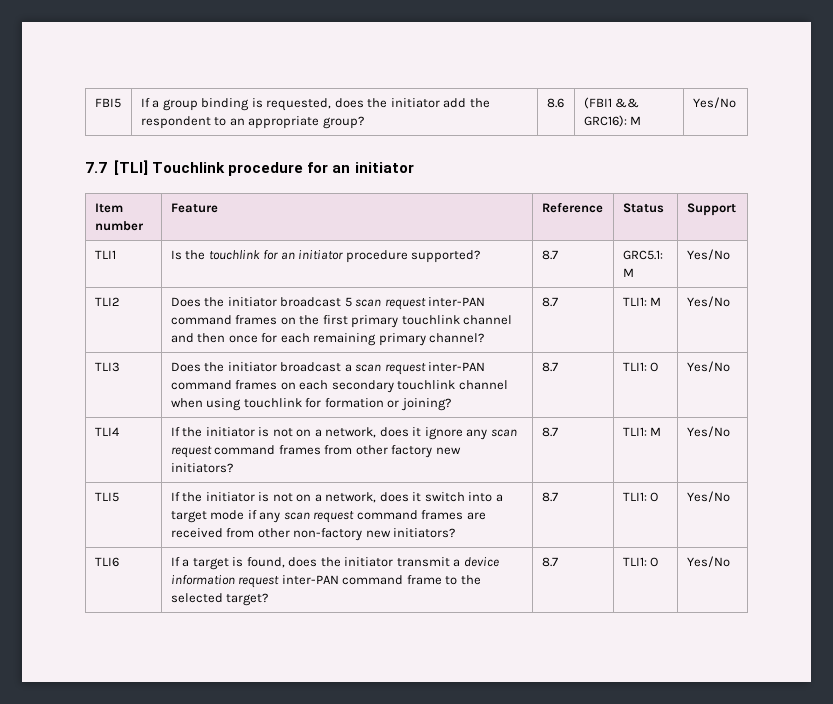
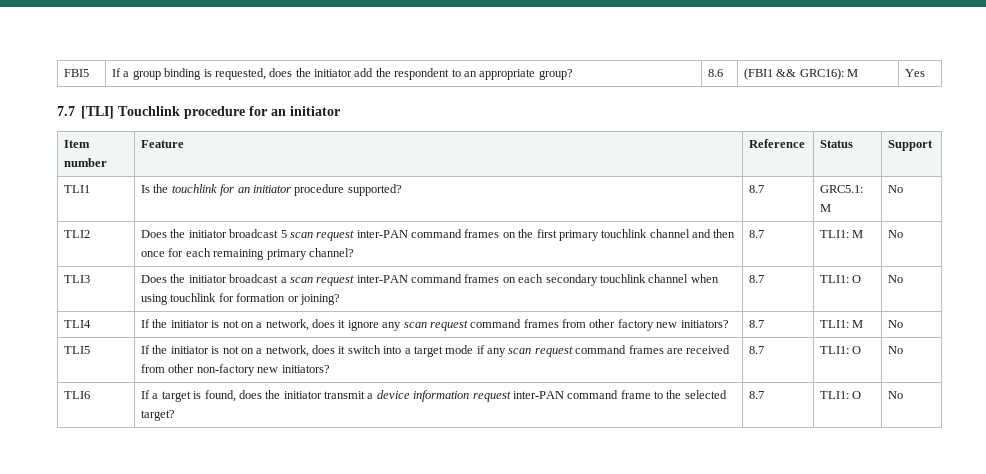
- FBI5 | If a group binding is requested, does the initiator add the respondent to an appropriate group? | 8.6 | (FBI1 && GRC16): M | Yes/No
+ FBI5 | If a group binding is requested, does the initiator add the respondent to an appropriate group? | 8.6 | (FBI1 && GRC16): M | Yes
- TLI1 | Is the touchlink for an initiator procedure supported? | 8.7 | GRC5.1: M | Yes/No
+ TLI1 | Is the touchlink for an initiator procedure supported? | 8.7 | GRC5.1: M | No
- TLI2 | Does the initiator broadcast 5 scan request inter-PAN command frames on the first primary touchlink channel and then once for each remaining primary channel? | 8.7 | TLI1: M | Yes/No
+ TLI2 | Does the initiator broadcast 5 scan request inter-PAN command frames on the first primary touchlink channel and then once for each remaining primary channel? | 8.7 | TLI1: M | No
- TLI3 | Does the initiator broadcast a scan request inter-PAN command frames on each secondary touchlink channel when using touchlink for formation or joining? | 8.7 | TLI1: O | Yes/No
+ TLI3 | Does the initiator broadcast a scan request inter-PAN command frames on each secondary touchlink channel when using touchlink for formation or joining? | 8.7 | TLI1: O | No
- TLI4 | If the initiator is not on a network, does it ignore any scan request command frames from other factory new initiators? | 8.7 | TLI1: M | Yes/No
+ TLI4 | If the initiator is not on a network, does it ignore any scan request command frames from other factory new initiators? | 8.7 | TLI1: M | No
- TLI5 | If the initiator is not on a network, does it switch into a target mode if any scan request command frames are received from other non-factory new initiators? | 8.7 | TLI1: O | Yes/No
+ TLI5 | If the initiator is not on a network, does it switch into a target mode if any scan request command frames are received from other non-factory new initiators? | 8.7 | TLI1: O | No
- TLI6 | If a target is found, does the initiator transmit a device information request inter-PAN command frame to the selected target? | 8.7 | TLI1: O | Yes/No
+ TLI6 | If a target is found, does the initiator transmit a device information request inter-PAN command frame to the selected target? | 8.7 | TLI1: O | No

